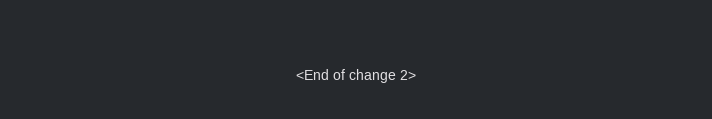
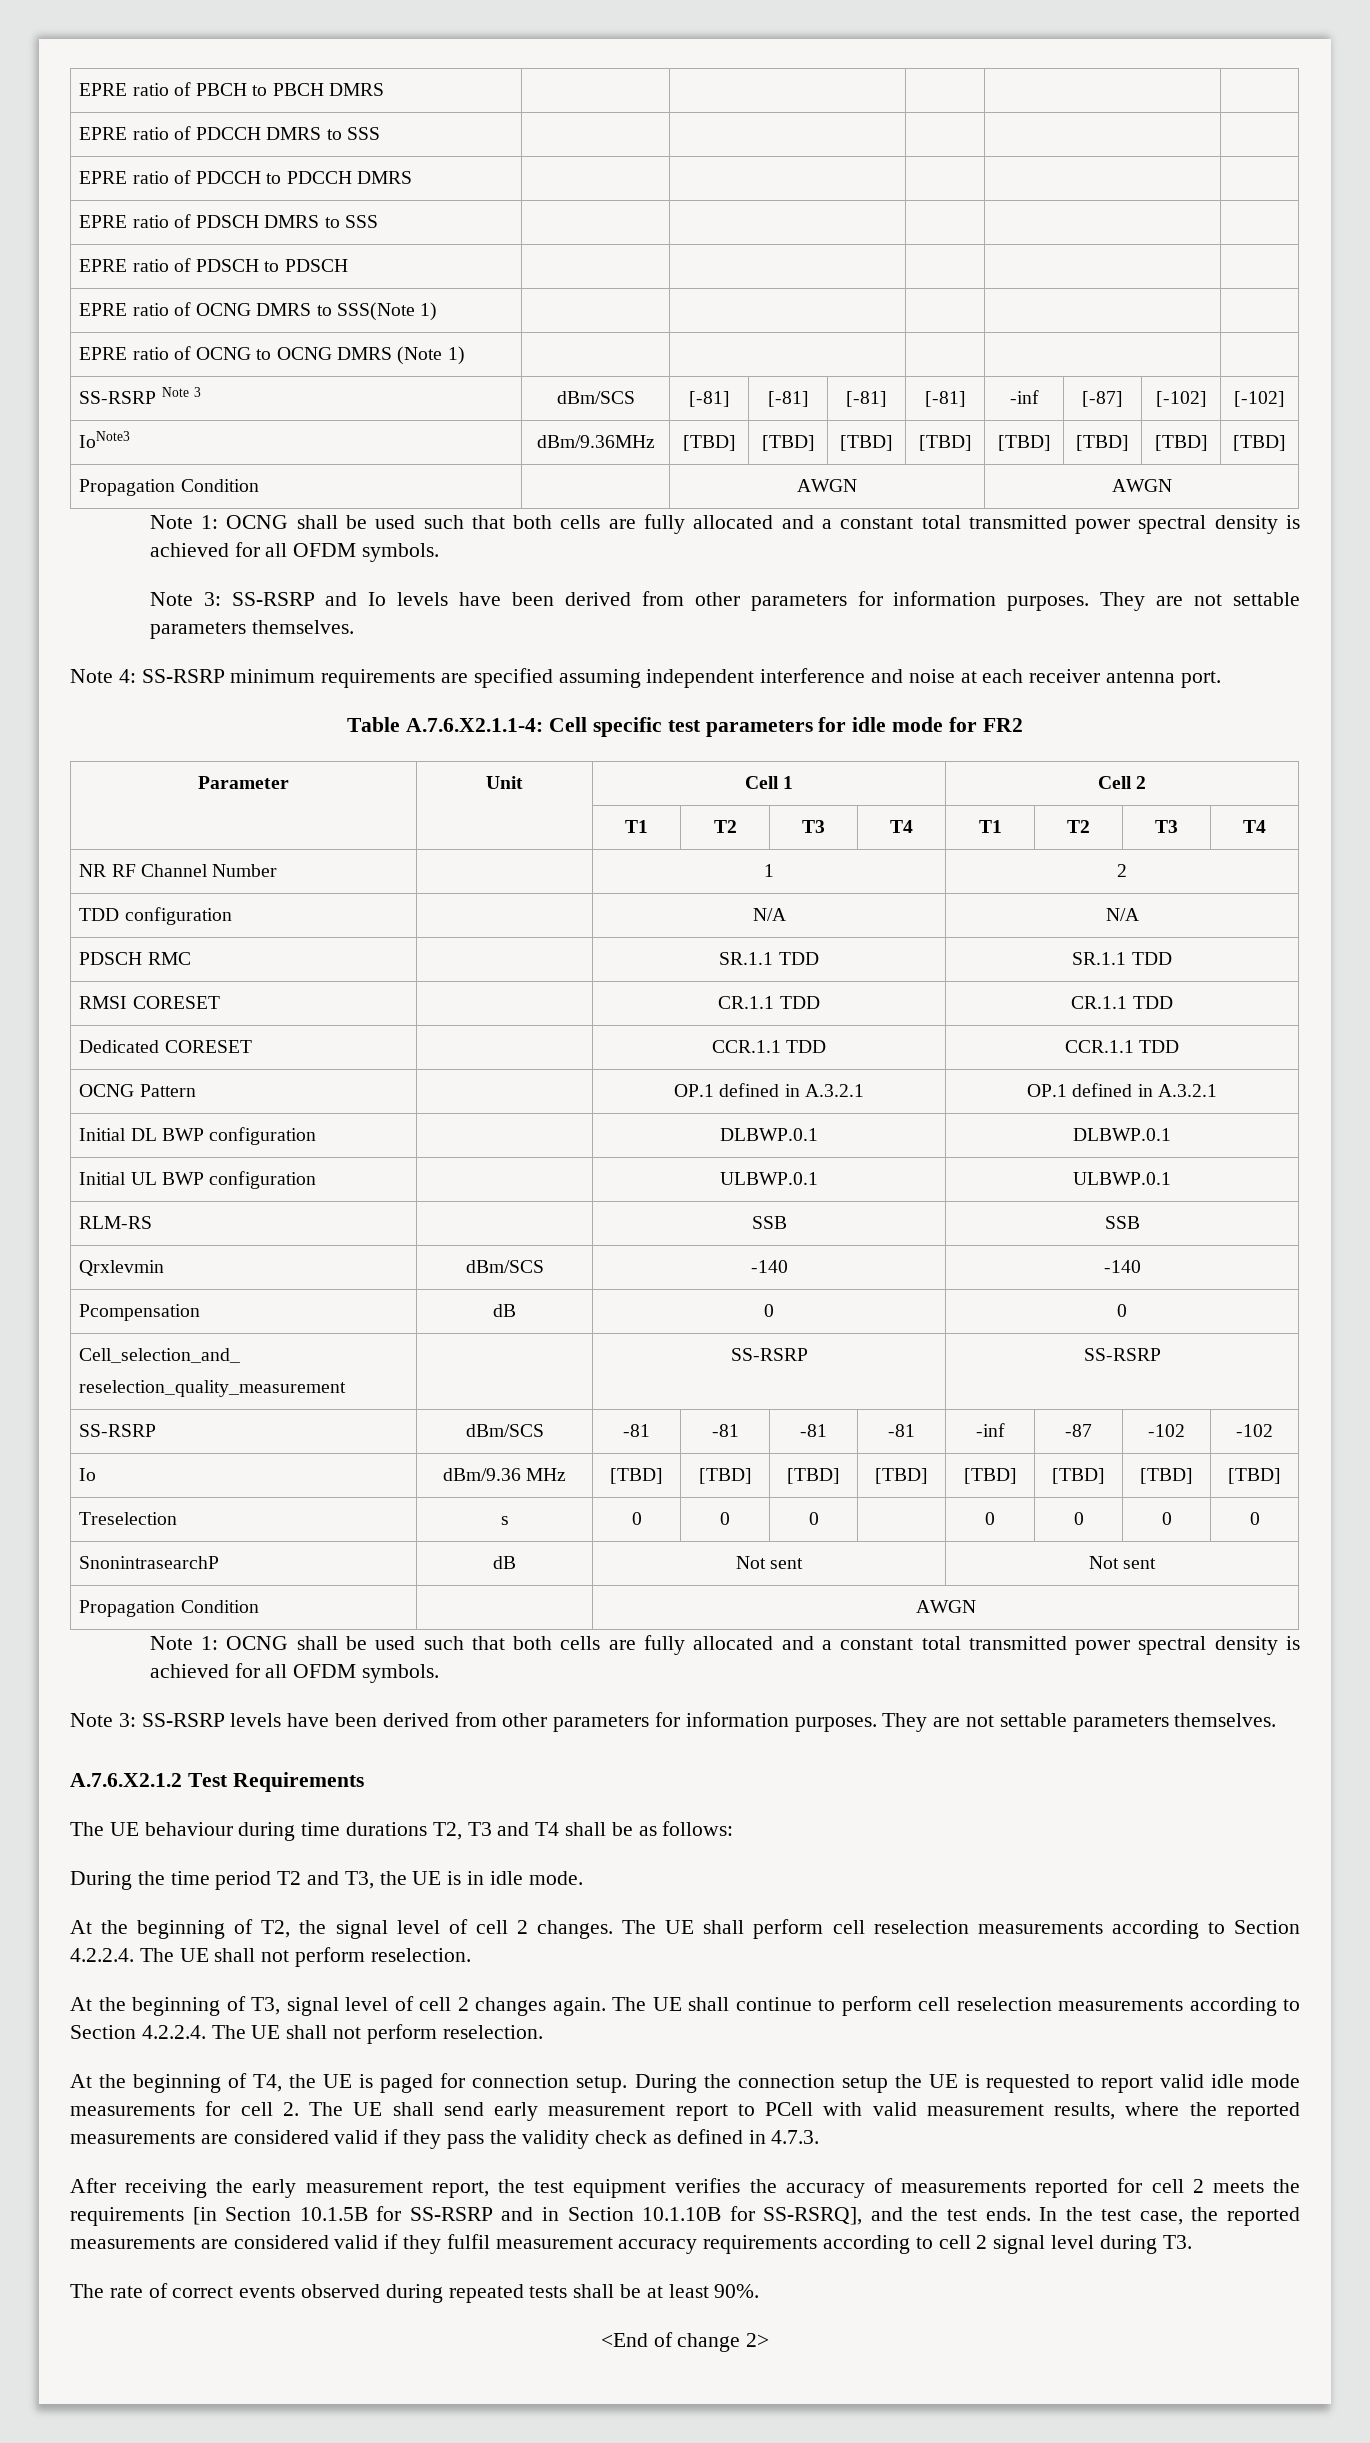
+ EPRE ratio of PBCH to PBCH DMRS | | | | |
+ EPRE ratio of PDCCH DMRS to SSS | | | | |
+ EPRE ratio of PDCCH to PDCCH DMRS | | | | |
+ EPRE ratio of PDSCH DMRS to SSS | | | | |
+ EPRE ratio of PDSCH to PDSCH | | | | |
+ EPRE ratio of OCNG DMRS to SSS(Note 1) | | | | |
+ EPRE ratio of OCNG to OCNG DMRS (Note 1) | | | | |
+ SS-RSRP Note 3 | dBm/SCS | [-81] | [-81] | [-81] | [-81] | -inf | [-87] | [-102] | [-102]
+ IoNote3 | dBm/9.36MHz | [TBD] | [TBD] | [TBD] | [TBD] | [TBD] | [TBD] | [TBD] | [TBD]
+ Propagation Condition | | AWGN | AWGN
+ Note 1: OCNG shall be used such that both cells are fully allocated and a constant total transmitted power spectral density is achieved for all OFDM symbols.
+ Note 3: SS-RSRP and Io levels have been derived from other parameters for information purposes. They are not settable parameters themselves.
+ Note 4: SS-RSRP minimum requirements are specified assuming independent interference and noise at each receiver antenna port.
+ Table A.7.6.X2.1.1-4: Cell specific test parameters for idle mode for FR2
+ Parameter | Unit | Cell 1 | Cell 2
+ | | T1 | T2 | T3 | T4 | T1 | T2 | T3 | T4
+ NR RF Channel Number | | 1 | 2
+ TDD configuration | | N/A | N/A
+ PDSCH RMC | | SR.1.1 TDD | SR.1.1 TDD
+ RMSI CORESET | | CR.1.1 TDD | CR.1.1 TDD
+ Dedicated CORESET | | CCR.1.1 TDD | CCR.1.1 TDD
+ OCNG Pattern | | OP.1 defined in A.3.2.1 | OP.1 defined in A.3.2.1
+ Initial DL BWP configuration | | DLBWP.0.1 | DLBWP.0.1
+ Initial UL BWP configuration | | ULBWP.0.1 | ULBWP.0.1
+ RLM-RS | | SSB | SSB
+ Qrxlevmin | dBm/SCS | -140 | -140
+ Pcompensation | dB | 0 | 0
+ Cell_selection_and_
+ reselection_quality_measurement | | SS-RSRP | SS-RSRP
+ SS-RSRP | dBm/SCS | -81 | -81 | -81 | -81 | -inf | -87 | -102 | -102
+ Io | dBm/9.36 MHz | [TBD] | [TBD] | [TBD] | [TBD] | [TBD] | [TBD] | [TBD] | [TBD]
+ Treselection | s | 0 | 0 | 0 | | 0 | 0 | 0 | 0
+ SnonintrasearchP | dB | Not sent | Not sent
+ Propagation Condition | | AWGN
+ Note 1: OCNG shall be used such that both cells are fully allocated and a constant total transmitted power spectral density is achieved for all OFDM symbols.
+ Note 3: SS-RSRP levels have been derived from other parameters for information purposes. They are not settable parameters themselves.
+ A.7.6.X2.1.2 Test Requirements
+ The UE behaviour during time durations T2, T3 and T4 shall be as follows:
+ During the time period T2 and T3, the UE is in idle mode.
+ At the beginning of T2, the signal level of cell 2 changes. The UE shall perform cell reselection measurements according to Section 4.2.2.4. The UE shall not perform reselection.
+ At the beginning of T3, signal level of cell 2 changes again. The UE shall continue to perform cell reselection measurements according to Section 4.2.2.4. The UE shall not perform reselection.
+ At the beginning of T4, the UE is paged for connection setup. During the connection setup the UE is requested to report valid idle mode measurements for cell 2. The UE shall send early measurement report to PCell with valid measurement results, where the reported measurements are considered valid if they pass the validity check as defined in 4.7.3.
+ After receiving the early measurement report, the test equipment verifies the accuracy of measurements reported for cell 2 meets the requirements [in Section 10.1.5B for SS-RSRP and in Section 10.1.10B for SS-RSRQ], and the test ends. In the test case, the reported measurements are considered valid if they fulfil measurement accuracy requirements according to cell 2 signal level during T3.
+ The rate of correct events observed during repeated tests shall be at least 90%.

